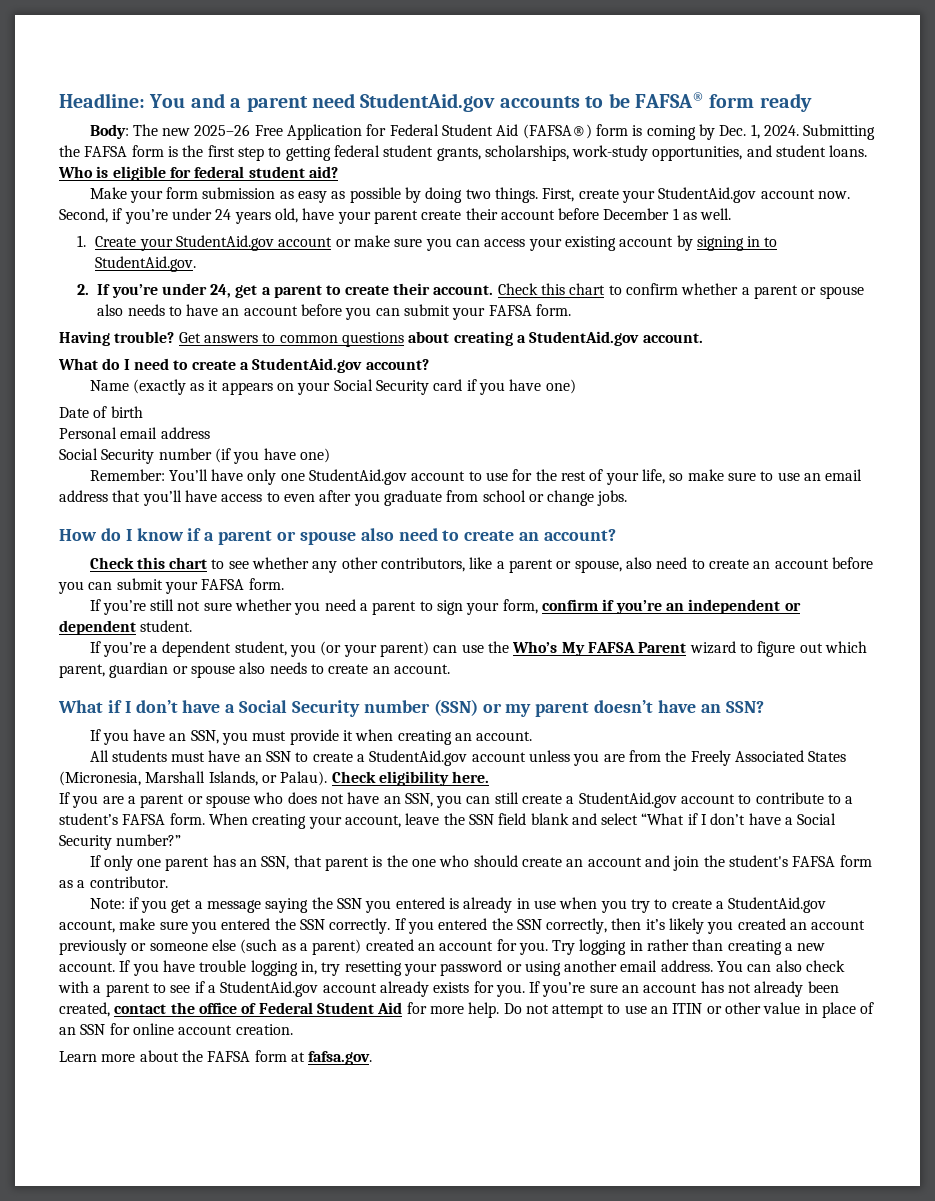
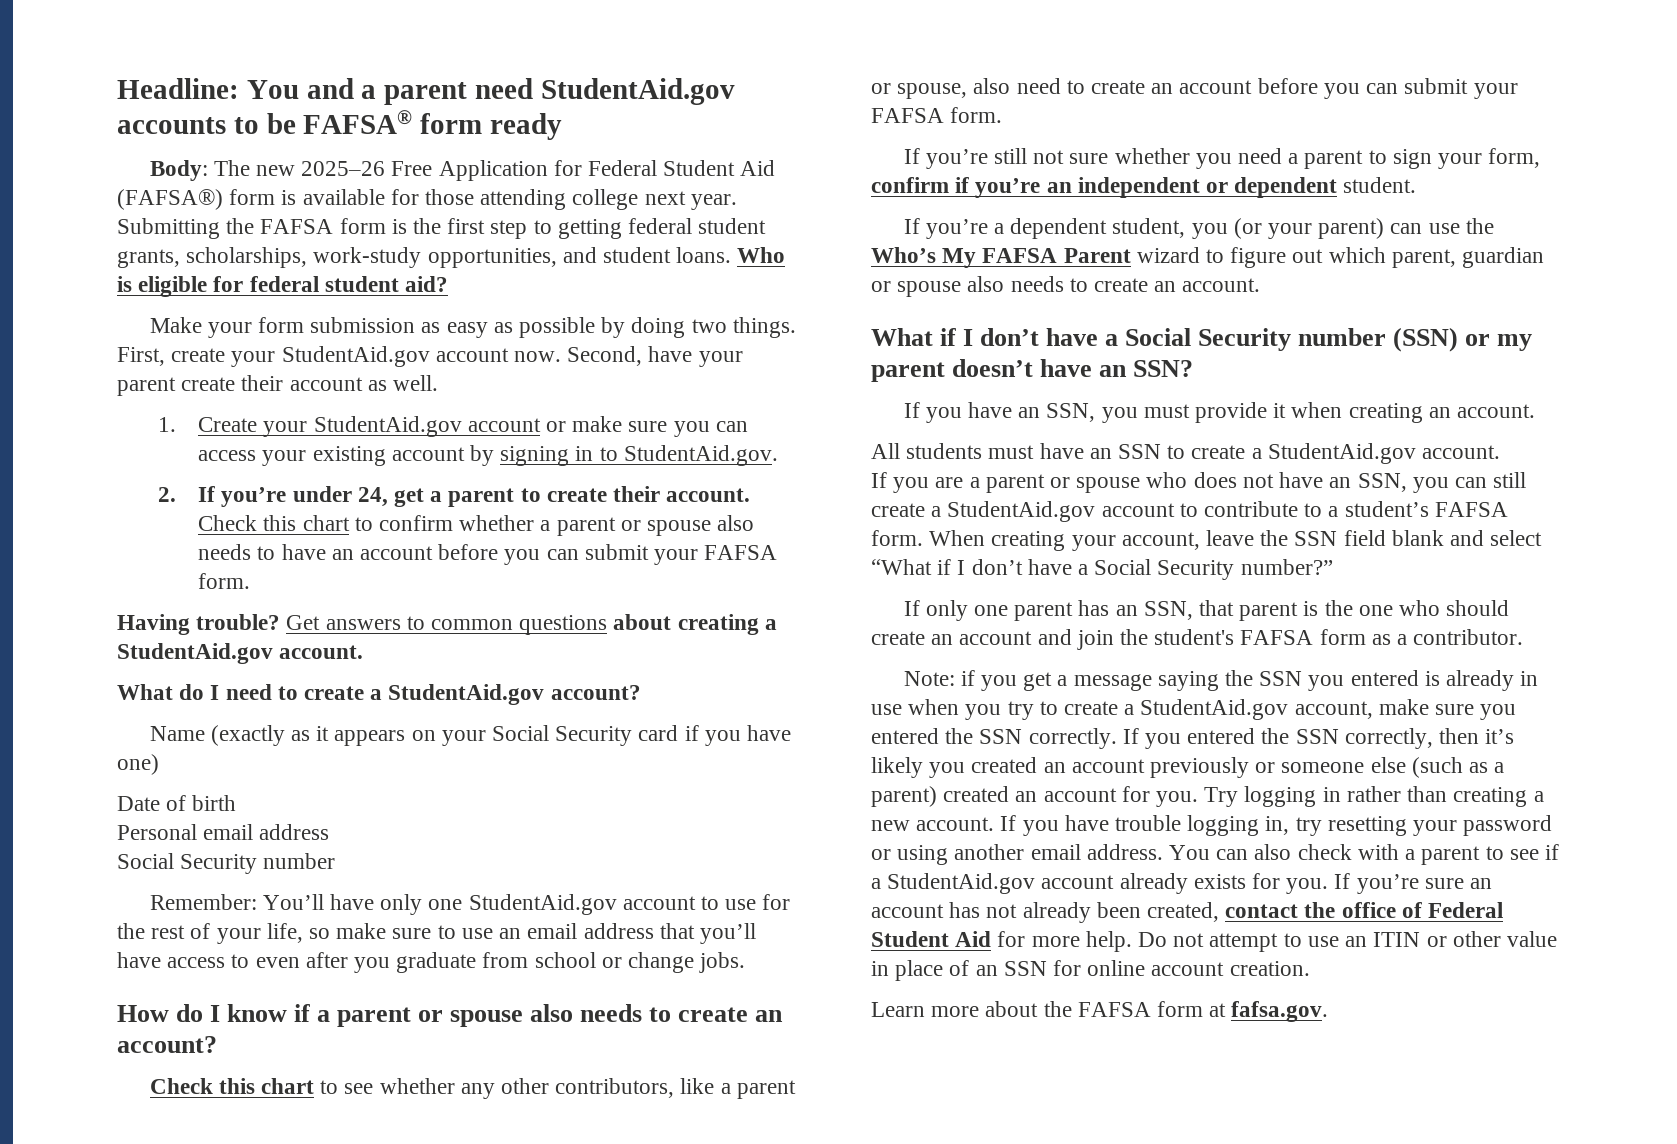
- Body: The new 2025–26 Free Application for Federal Student Aid (FAFSA®) form is coming by Dec. 1, 2024.
+ Body: The new 2025–26 Free Application for Federal Student Aid (FAFSA®) form is available for those attending college next year.
- Second, if you’re under 24 years old, have your parent create their account before December 1 as well.
+ Second, have your parent create their account as well.
  Personal email address
- Social Security number (if you have one)
+ Social Security number
- How do I know if a parent or spouse also need to create an account?
+ How do I know if a parent or spouse also needs to create an account?
- All students must have an SSN to create a StudentAid.gov account unless you are from the Freely Associated States (Micronesia, Marshall Islands, or Palau). Check eligibility here.
+ All students must have an SSN to create a StudentAid.gov account.

